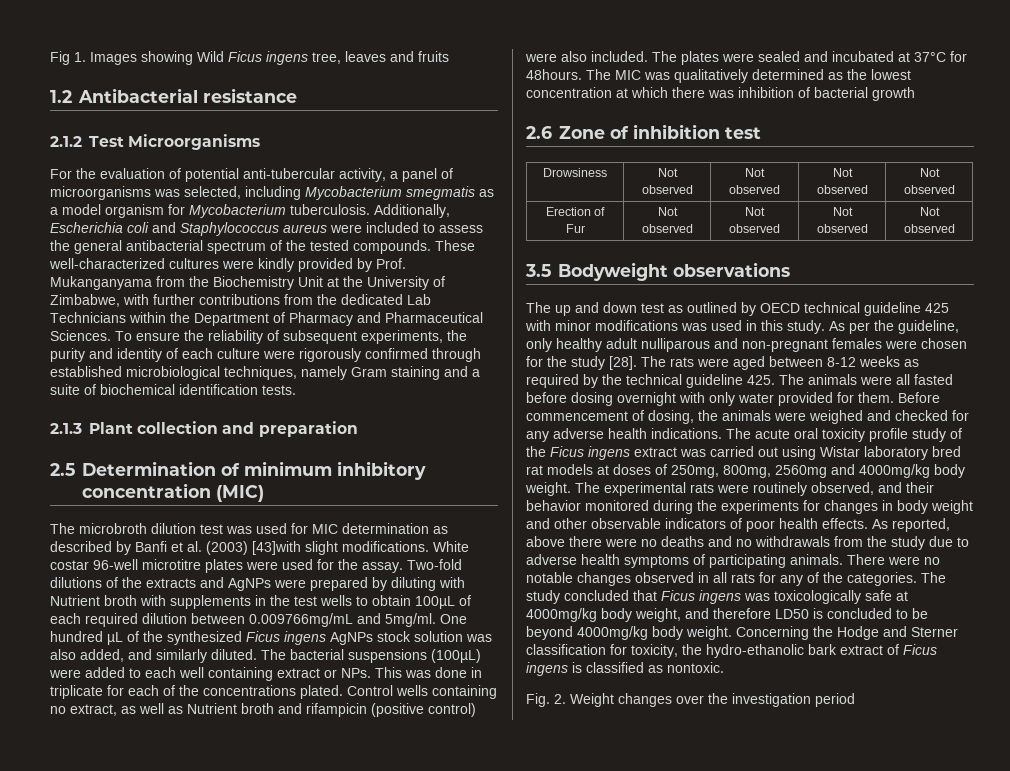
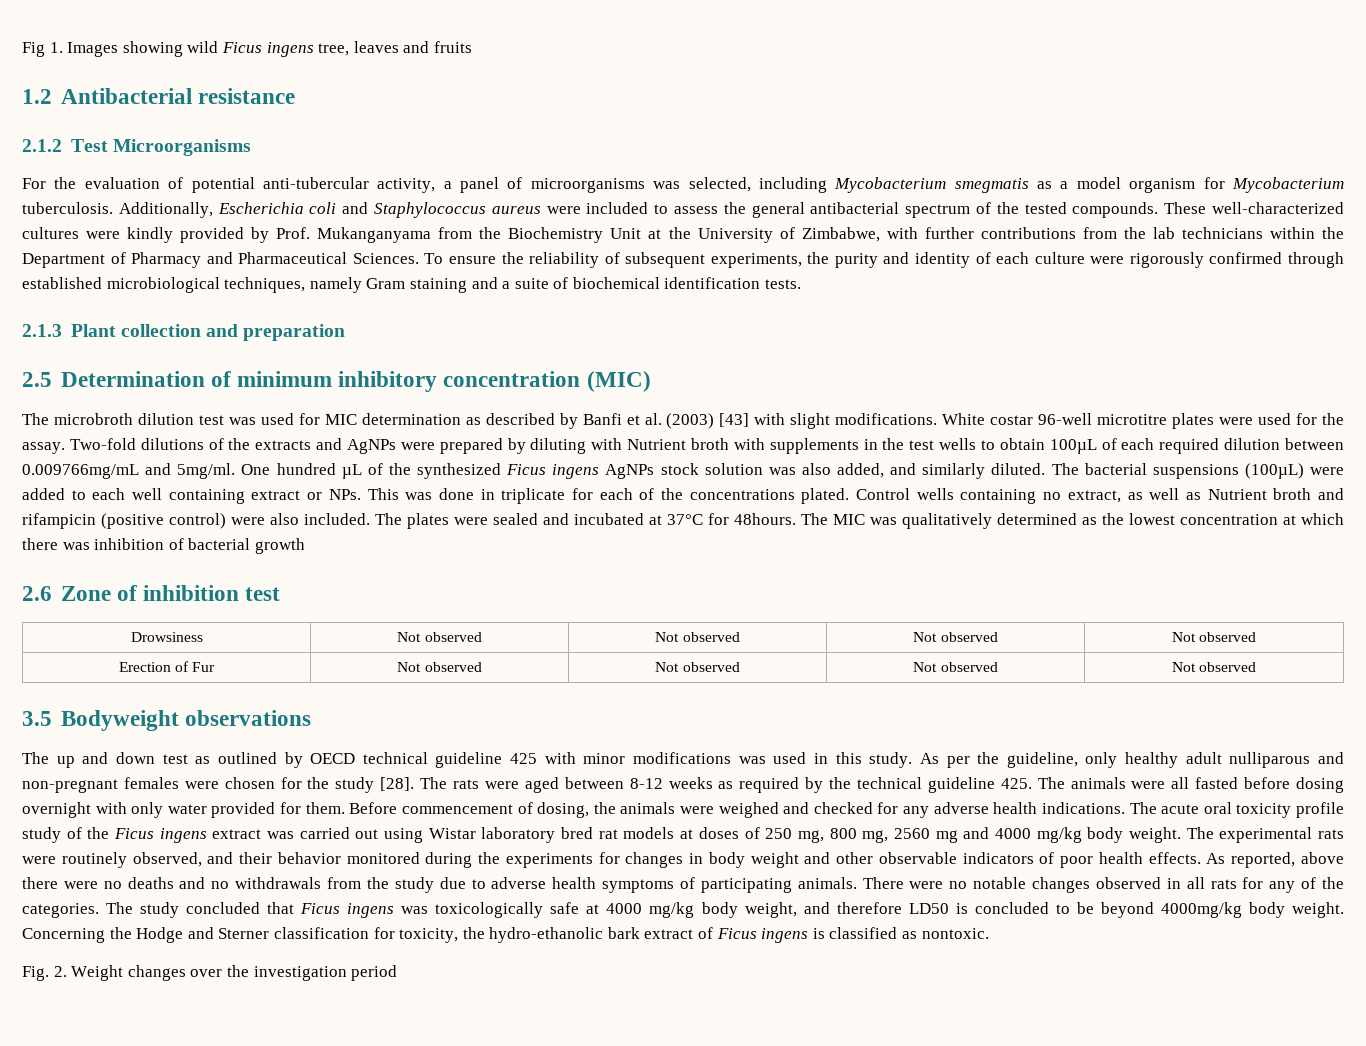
- Fig 1. Images showing Wild Ficus ingens tree, leaves and fruits
+ Fig 1. Images showing wild Ficus ingens tree, leaves and fruits
- These well-characterized cultures were kindly provided by Prof. Mukanganyama from the Biochemistry Unit at the University of Zimbabwe, with further contributions from the dedicated Lab Technicians within the Department of Pharmacy and Pharmaceutical Sciences.
+ These well-characterized cultures were kindly provided by Prof. Mukanganyama from the Biochemistry Unit at the University of Zimbabwe, with further contributions from the lab technicians within the Department of Pharmacy and Pharmaceutical Sciences.
- The microbroth dilution test was used for MIC determination as described by Banfi et al. (2003) [43]with slight modifications.
+ The microbroth dilution test was used for MIC determination as described by Banfi et al. (2003) [43] with slight modifications.
- The acute oral toxicity profile study of the Ficus ingens extract was carried out using Wistar laboratory bred rat models at doses of 250mg, 800mg, 2560mg and 4000mg/kg body weight.
+ The acute oral toxicity profile study of the Ficus ingens extract was carried out using Wistar laboratory bred rat models at doses of 250 mg, 800 mg, 2560 mg and 4000 mg/kg body weight.
- The study concluded that Ficus ingens was toxicologically safe at 4000mg/kg body weight, and therefore LD50 is concluded to be beyond 4000mg/kg body weight.
+ The study concluded that Ficus ingens was toxicologically safe at 4000 mg/kg body weight, and therefore LD50 is concluded to be beyond 4000mg/kg body weight.

